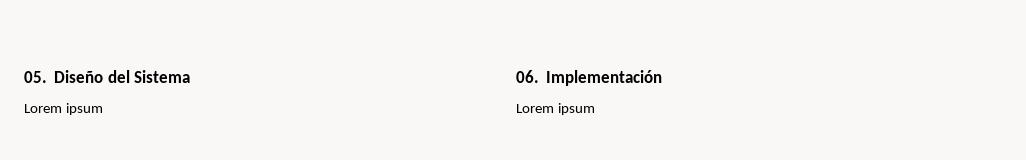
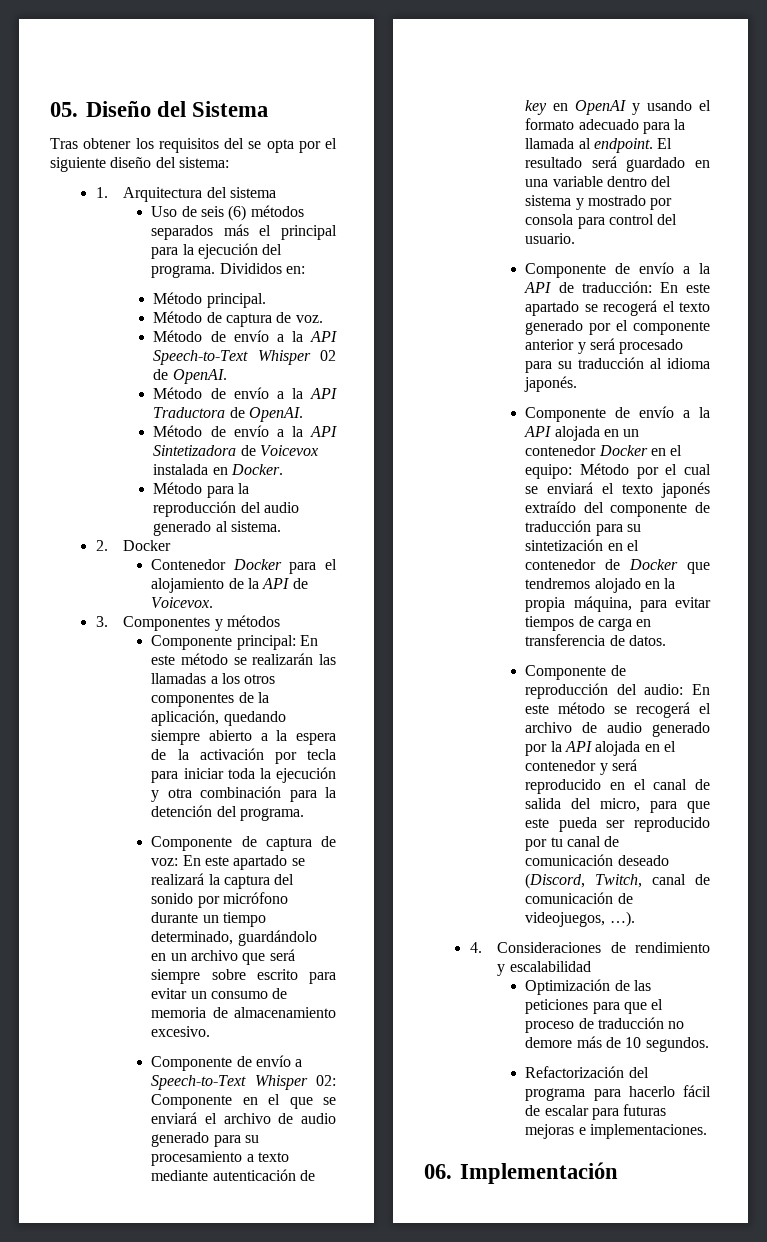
  05. Diseño del Sistema
- Lorem ipsum
+ Tras obtener los requisitos del se opta por el siguiente diseño del sistema:
+ 1. Arquitectura del sistema
+ Uso de seis (6) métodos separados más el principal para la ejecución del programa. Divididos en:
+ Método principal.
+ Método de captura de voz.
+ Método de envío a la API Speech-to-Text Whisper 02 de OpenAI.
+ Método de envío a la API Traductora de OpenAI.
+ Método de envío a la API Sintetizadora de Voicevox instalada en Docker.
+ Método para la reproducción del audio generado al sistema.
+ 2. Docker
+ Contenedor Docker para el alojamiento de la API de Voicevox.
+ 3. Componentes y métodos
+ Componente principal: En este método se realizarán las llamadas a los otros componentes de la aplicación, quedando siempre abierto a la espera de la activación por tecla para iniciar toda la ejecución y otra combinación para la detención del programa.
+ Componente de captura de voz: En este apartado se realizará la captura del sonido por micrófono durante un tiempo determinado, guardándolo en un archivo que será siempre sobre escrito para evitar un consumo de memoria de almacenamiento excesivo.
+ Componente de envío a Speech-to-Text Whisper 02: Componente en el que se enviará el archivo de audio generado para su procesamiento a texto mediante autenticación de key en OpenAI y usando el formato adecuado para la llamada al endpoint. El resultado será guardado en una variable dentro del sistema y mostrado por consola para control del usuario.
+ Componente de envío a la API de traducción: En este apartado se recogerá el texto generado por el componente anterior y será procesado para su traducción al idioma japonés.
+ Componente de envío a la API alojada en un contenedor Docker en el equipo: Método por el cual se enviará el texto japonés extraído del componente de traducción para su sintetización en el contenedor de Docker que tendremos alojado en la propia máquina, para evitar tiempos de carga en transferencia de datos.
+ Componente de reproducción del audio: En este método se recogerá el archivo de audio generado por la API alojada en el contenedor y será reproducido en el canal de salida del micro, para que este pueda ser reproducido por tu canal de comunicación deseado (Discord, Twitch, canal de comunicación de videojuegos, …).
+ 4. Consideraciones de rendimiento y escalabilidad
+ Optimización de las peticiones para que el proceso de traducción no demore más de 10 segundos.
+ Refactorización del programa para hacerlo fácil de escalar para futuras mejoras e implementaciones.
  06. Implementación
- Lorem ipsum

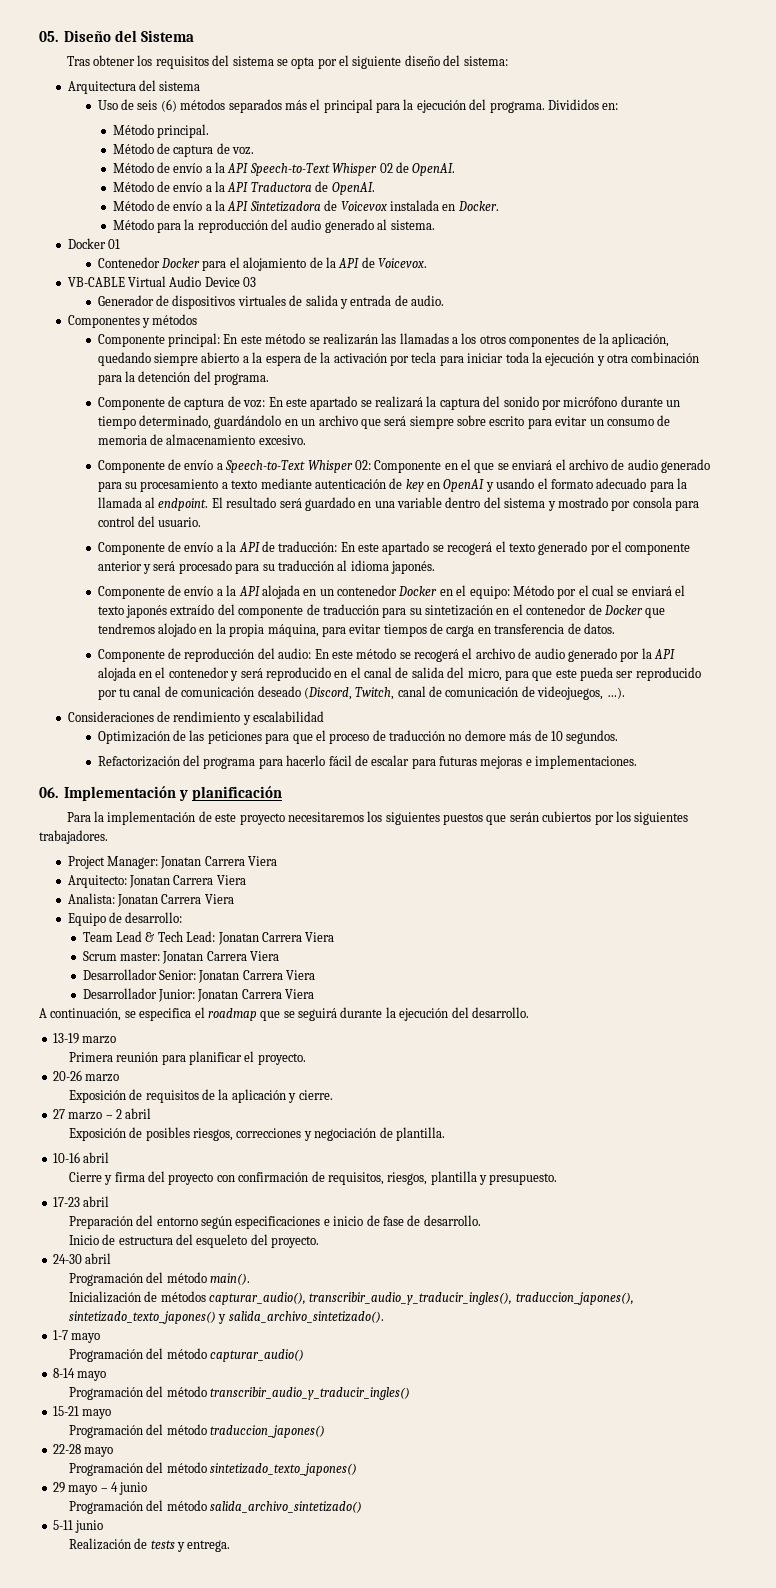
- Tras obtener los requisitos del se opta por el siguiente diseño del sistema:
+ Tras obtener los requisitos del sistema se opta por el siguiente diseño del sistema:
- 1. Arquitectura del sistema
+ Arquitectura del sistema
- 2. Docker
+ Docker 01
- 3. Componentes y métodos
+ VB-CABLE Virtual Audio Device 03
+ Generador de dispositivos virtuales de salida y entrada de audio.
+ Componentes y métodos
- 4. Consideraciones de rendimiento y escalabilidad
+ Consideraciones de rendimiento y escalabilidad
- 06. Implementación
+ 06. Implementación y planificación
+ Para la implementación de este proyecto necesitaremos los siguientes puestos que serán cubiertos por los siguientes trabajadores.
+ Project Manager: Jonatan Carrera Viera
+ Arquitecto: Jonatan Carrera Viera
+ Analista: Jonatan Carrera Viera
+ Equipo de desarrollo:
+ Team Lead & Tech Lead: Jonatan Carrera Viera
+ Scrum master: Jonatan Carrera Viera
+ Desarrollador Senior: Jonatan Carrera Viera
+ Desarrollador Junior: Jonatan Carrera Viera
+ A continuación, se especifica el roadmap que se seguirá durante la ejecución del desarrollo.
+ 13-19 marzo
+ Primera reunión para planificar el proyecto.
+ 20-26 marzo
+ Exposición de requisitos de la aplicación y cierre.
+ 27 marzo – 2 abril
+ Exposición de posibles riesgos, correcciones y negociación de plantilla.
+ 10-16 abril
+ Cierre y firma del proyecto con confirmación de requisitos, riesgos, plantilla y presupuesto.
+ 17-23 abril
+ Preparación del entorno según especificaciones e inicio de fase de desarrollo.
+ Inicio de estructura del esqueleto del proyecto.
+ 24-30 abril
+ Programación del método main().
+ Inicialización de métodos capturar_audio(), transcribir_audio_y_traducir_ingles(), traduccion_japones(), sintetizado_texto_japones() y salida_archivo_sintetizado().
+ 1-7 mayo
+ Programación del método capturar_audio()
+ 8-14 mayo
+ Programación del método transcribir_audio_y_traducir_ingles()
+ 15-21 mayo
+ Programación del método traduccion_japones()
+ 22-28 mayo
+ Programación del método sintetizado_texto_japones()
+ 29 mayo – 4 junio
+ Programación del método salida_archivo_sintetizado()
+ 5-11 junio
+ Realización de tests y entrega.

